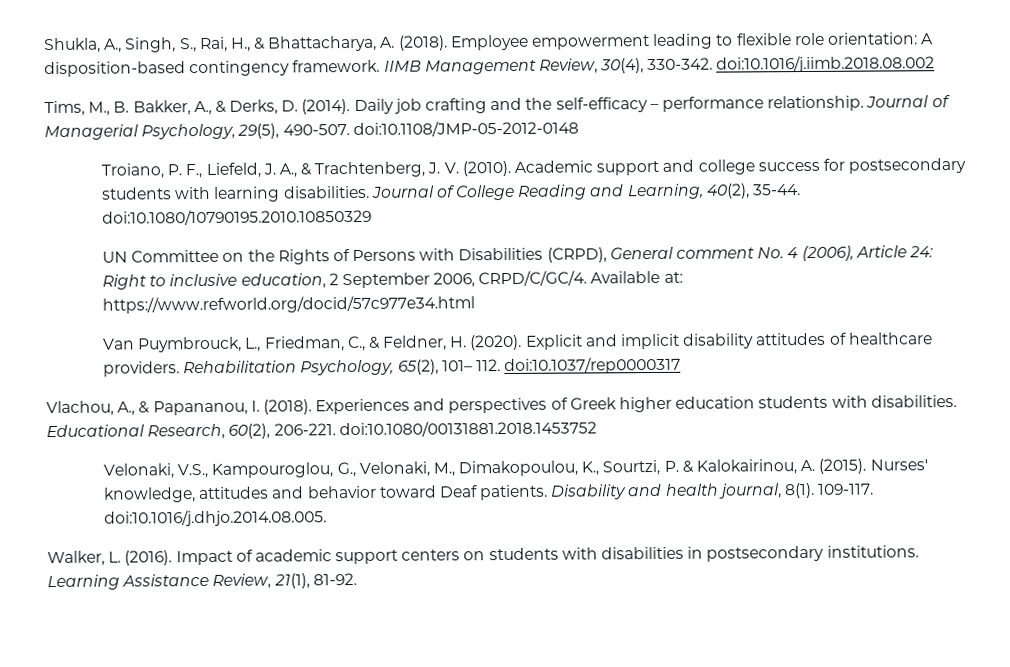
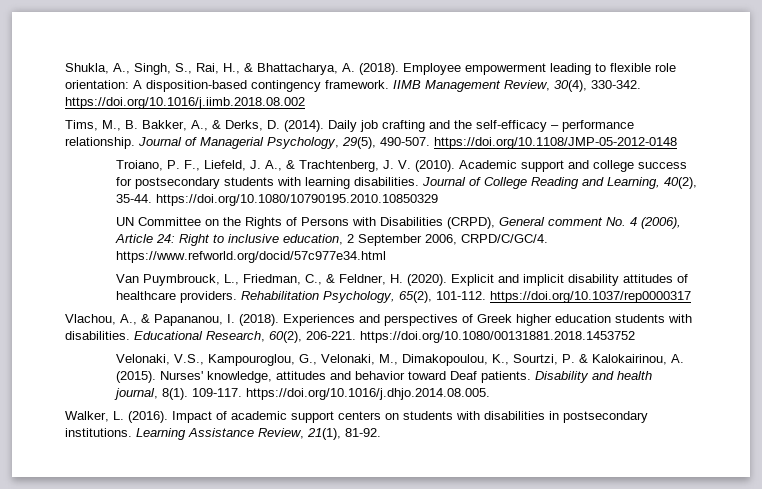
- IIMB Management Review, 30(4), 330-342. doi:10.1016/j.iimb.2018.08.002
+ IIMB Management Review, 30(4), 330-342. https://doi.org/10.1016/j.iimb.2018.08.002
- Journal of Managerial Psychology, 29(5), 490-507. doi:10.1108/JMP-05-2012-0148
+ Journal of Managerial Psychology, 29(5), 490-507. https://doi.org/10.1108/JMP-05-2012-0148
- Journal of College Reading and Learning, 40(2), 35-44. doi:10.1080/10790195.2010.10850329
+ Journal of College Reading and Learning, 40(2), 35-44. https://doi.org/10.1080/10790195.2010.10850329
- UN Committee on the Rights of Persons with Disabilities (CRPD), General comment No. 4 (2006), Article 24: Right to inclusive education, 2 September 2006, CRPD/C/GC/4. Available at: https://www.refworld.org/docid/57c977e34.html
+ UN Committee on the Rights of Persons with Disabilities (CRPD), General comment No. 4 (2006), Article 24: Right to inclusive education, 2 September 2006, CRPD/C/GC/4. https://www.refworld.org/docid/57c977e34.html
- Rehabilitation Psychology, 65(2), 101– 112. doi:10.1037/rep0000317
+ Rehabilitation Psychology, 65(2), 101-112. https://doi.org/10.1037/rep0000317
- Educational Research, 60(2), 206-221. doi:10.1080/00131881.2018.1453752
+ Educational Research, 60(2), 206-221. https://doi.org/10.1080/00131881.2018.1453752
- 109-117. doi:10.1016/j.dhjo.2014.08.005.
+ 109-117. https://doi.org/10.1016/j.dhjo.2014.08.005.

